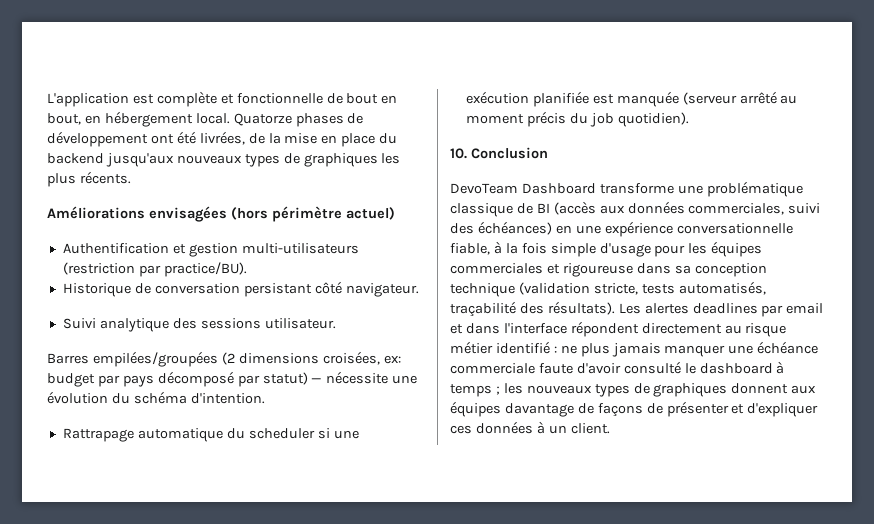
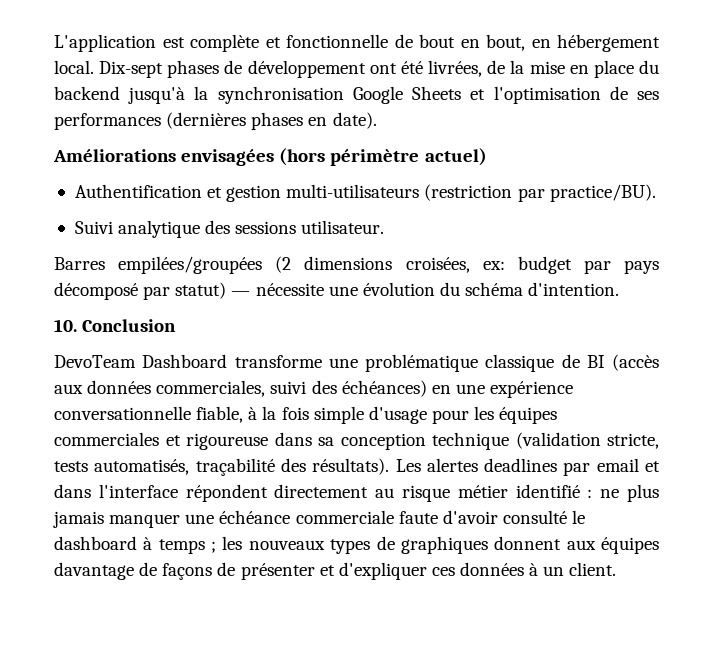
- Quatorze phases de développement ont été livrées, de la mise en place du backend jusqu'aux nouveaux types de graphiques les plus récents.
+ Dix-sept phases de développement ont été livrées, de la mise en place du backend jusqu'à la synchronisation Google Sheets et l'optimisation de ses performances (dernières phases en date).
- Historique de conversation persistant côté navigateur.
- Rattrapage automatique du scheduler si une exécution planifiée est manquée (serveur arrêté au moment précis du job quotidien).

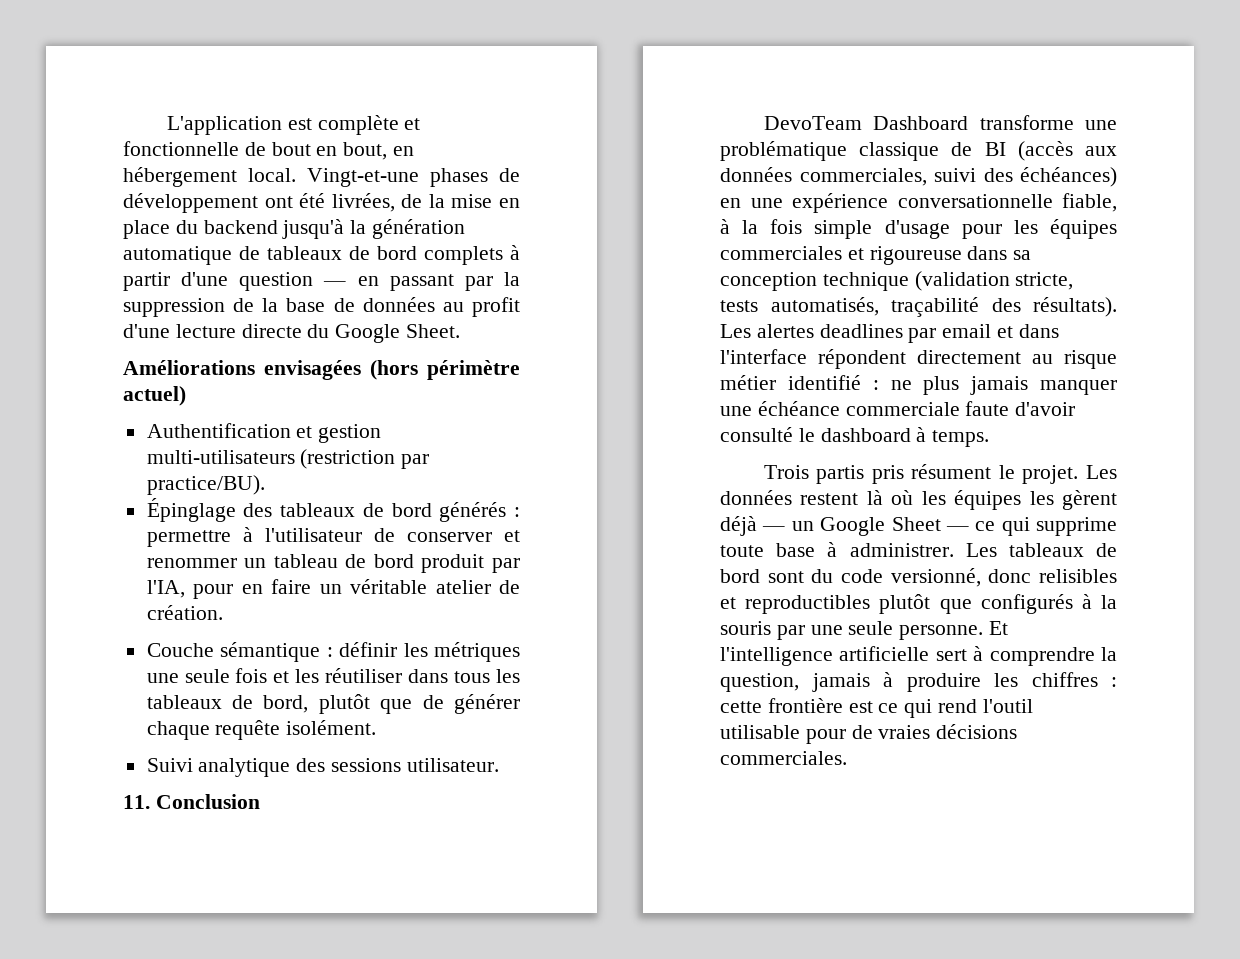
- Dix-sept phases de développement ont été livrées, de la mise en place du backend jusqu'à la synchronisation Google Sheets et l'optimisation de ses performances (dernières phases en date).
+ Vingt-et-une phases de développement ont été livrées, de la mise en place du backend jusqu'à la génération automatique de tableaux de bord complets à partir d'une question — en passant par la suppression de la base de données au profit d'une lecture directe du Google Sheet.
+ Épinglage des tableaux de bord générés : permettre à l'utilisateur de conserver et renommer un tableau de bord produit par l'IA, pour en faire un véritable atelier de création.
+ Couche sémantique : définir les métriques une seule fois et les réutiliser dans tous les tableaux de bord, plutôt que de générer chaque requête isolément.
- Barres empilées/groupées (2 dimensions croisées, ex: budget par pays décomposé par statut) — nécessite une évolution du schéma d'intention.
- 10. Conclusion
+ 11. Conclusion
- Les alertes deadlines par email et dans l'interface répondent directement au risque métier identifié : ne plus jamais manquer une échéance commerciale faute d'avoir consulté le dashboard à temps ; les nouveaux types de graphiques donnent aux équipes davantage de façons de présenter et d'expliquer ces données à un client.
+ Les alertes deadlines par email et dans l'interface répondent directement au risque métier identifié : ne plus jamais manquer une échéance commerciale faute d'avoir consulté le dashboard à temps.
+ Trois partis pris résument le projet. Les données restent là où les équipes les gèrent déjà — un Google Sheet — ce qui supprime toute base à administrer. Les tableaux de bord sont du code versionné, donc relisibles et reproductibles plutôt que configurés à la souris par une seule personne. Et l'intelligence artificielle sert à comprendre la question, jamais à produire les chiffres : cette frontière est ce qui rend l'outil utilisable pour de vraies décisions commerciales.

